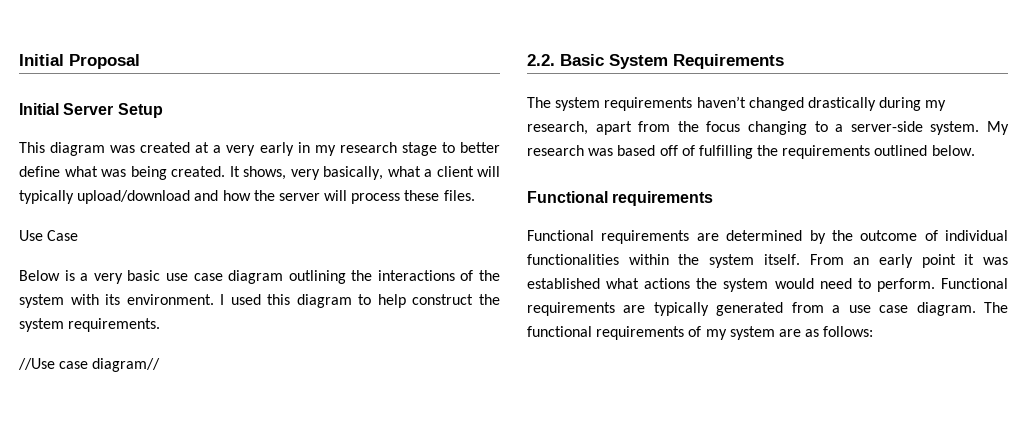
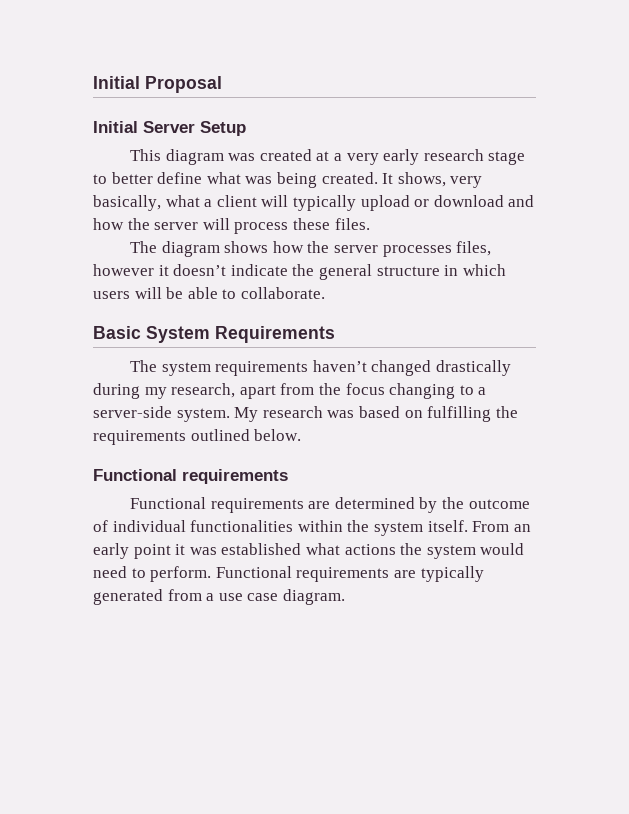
- This diagram was created at a very early in my research stage to better define what was being created.
+ This diagram was created at a very early research stage to better define what was being created.
- It shows, very basically, what a client will typically upload/download and how the server will process these files.
+ It shows, very basically, what a client will typically upload or download and how the server will process these files.
- Use Case
- Below is a very basic use case diagram outlining the interactions of the system with its environment. I used this diagram to help construct the system requirements.
- //Use case diagram//
- 2.2. Basic System Requirements
+ The diagram shows how the server processes files, however it doesn’t indicate the general structure in which users will be able to collaborate.
+ Basic System Requirements
- My research was based off of fulfilling the requirements outlined below.
+ My research was based on fulfilling the requirements outlined below.
- The functional requirements of my system are as follows:

